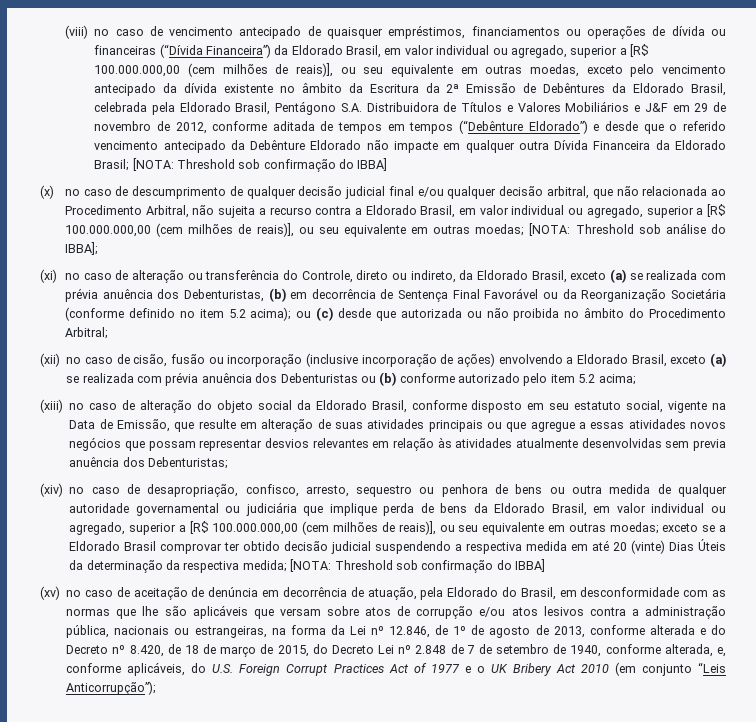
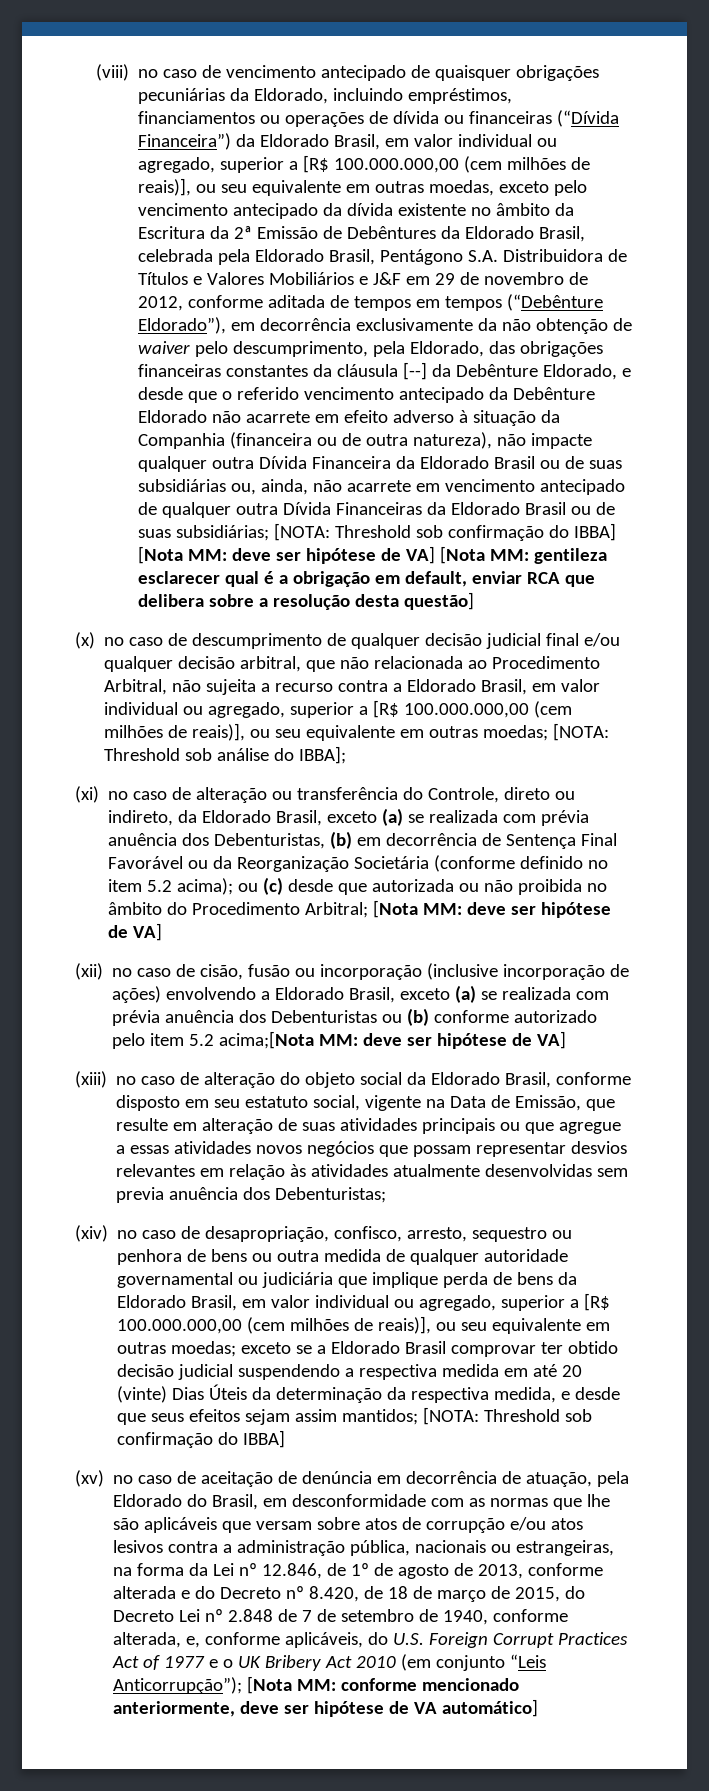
- (viii) no caso de vencimento antecipado de quaisquer empréstimos, financiamentos ou operações de dívida ou financeiras (“Dívida Financeira”) da Eldorado Brasil, em valor individual ou agregado, superior a [R$ 100.000.000,00 (cem milhões de reais)], ou seu equivalente em outras moedas, exceto pelo vencimento antecipado da dívida existente no âmbito da Escritura da 2ª Emissão de Debêntures da Eldorado Brasil, celebrada pela Eldorado Brasil, Pentágono S.A. Distribuidora de Títulos e Valores Mobiliários e J&F em 29 de novembro de 2012, conforme aditada de tempos em tempos (“Debênture Eldorado”) e desde que o referido vencimento antecipado da Debênture Eldorado não impacte em qualquer outra Dívida Financeira da Eldorado Brasil; [NOTA: Threshold sob confirmação do IBBA]
+ (viii) no caso de vencimento antecipado de quaisquer obrigações pecuniárias da Eldorado, incluindo empréstimos, financiamentos ou operações de dívida ou financeiras (“Dívida Financeira”) da Eldorado Brasil, em valor individual ou agregado, superior a [R$ 100.000.000,00 (cem milhões de reais)], ou seu equivalente em outras moedas, exceto pelo vencimento antecipado da dívida existente no âmbito da Escritura da 2ª Emissão de Debêntures da Eldorado Brasil, celebrada pela Eldorado Brasil, Pentágono S.A. Distribuidora de Títulos e Valores Mobiliários e J&F em 29 de novembro de 2012, conforme aditada de tempos em tempos (“Debênture Eldorado”), em decorrência exclusivamente da não obtenção de waiver pelo descumprimento, pela Eldorado, das obrigações financeiras constantes da cláusula [--] da Debênture Eldorado, e desde que o referido vencimento antecipado da Debênture Eldorado não acarrete em efeito adverso à situação da Companhia (financeira ou de outra natureza), não impacte qualquer outra Dívida Financeira da Eldorado Brasil ou de suas subsidiárias ou, ainda, não acarrete em vencimento antecipado de qualquer outra Dívida Financeiras da Eldorado Brasil ou de suas subsidiárias; [NOTA: Threshold sob confirmação do IBBA] [Nota MM: deve ser hipótese de VA] [Nota MM: gentileza esclarecer qual é a obrigação em default, enviar RCA que delibera sobre a resolução desta questão]
- (xi) no caso de alteração ou transferência do Controle, direto ou indireto, da Eldorado Brasil, exceto (a) se realizada com prévia anuência dos Debenturistas, (b) em decorrência de Sentença Final Favorável ou da Reorganização Societária (conforme definido no item 5.2 acima); ou (c) desde que autorizada ou não proibida no âmbito do Procedimento Arbitral;
+ (xi) no caso de alteração ou transferência do Controle, direto ou indireto, da Eldorado Brasil, exceto (a) se realizada com prévia anuência dos Debenturistas, (b) em decorrência de Sentença Final Favorável ou da Reorganização Societária (conforme definido no item 5.2 acima); ou (c) desde que autorizada ou não proibida no âmbito do Procedimento Arbitral; [Nota MM: deve ser hipótese de VA]
- (xii) no caso de cisão, fusão ou incorporação (inclusive incorporação de ações) envolvendo a Eldorado Brasil, exceto (a) se realizada com prévia anuência dos Debenturistas ou (b) conforme autorizado pelo item 5.2 acima;
+ (xii) no caso de cisão, fusão ou incorporação (inclusive incorporação de ações) envolvendo a Eldorado Brasil, exceto (a) se realizada com prévia anuência dos Debenturistas ou (b) conforme autorizado pelo item 5.2 acima;[Nota MM: deve ser hipótese de VA]
- exceto se a Eldorado Brasil comprovar ter obtido decisão judicial suspendendo a respectiva medida em até 20 (vinte) Dias Úteis da determinação da respectiva medida;
+ exceto se a Eldorado Brasil comprovar ter obtido decisão judicial suspendendo a respectiva medida em até 20 (vinte) Dias Úteis da determinação da respectiva medida, e desde que seus efeitos sejam assim mantidos;
+ [Nota MM: conforme mencionado anteriormente, deve ser hipótese de VA automático]

